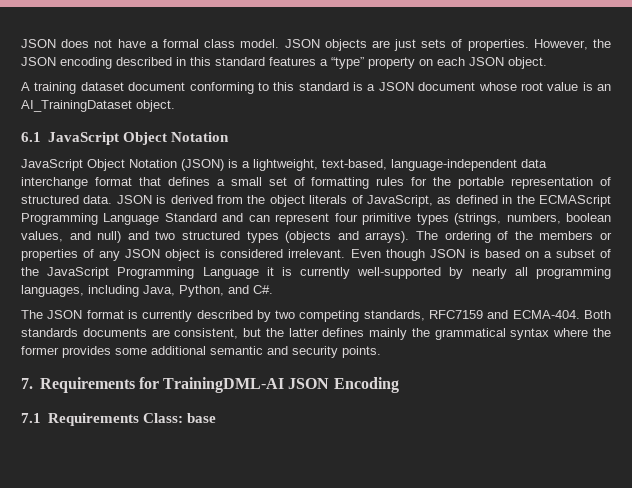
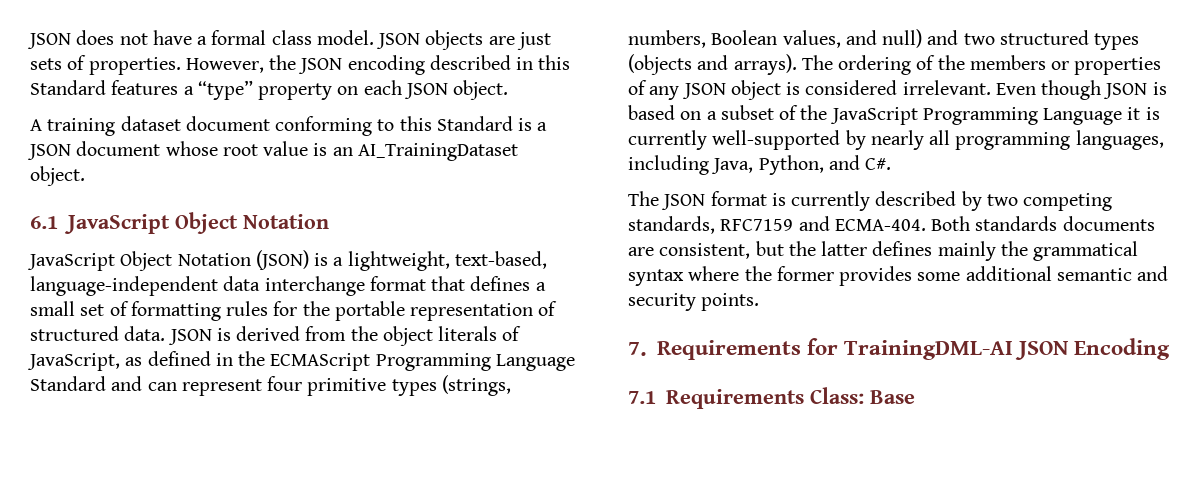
- However, the JSON encoding described in this standard features a “type” property on each JSON object.
+ However, the JSON encoding described in this Standard features a “type” property on each JSON object.
- A training dataset document conforming to this standard is a JSON document whose root value is an AI_TrainingDataset object.
+ A training dataset document conforming to this Standard is a JSON document whose root value is an AI_TrainingDataset object.
- JSON is derived from the object literals of JavaScript, as defined in the ECMAScript Programming Language Standard and can represent four primitive types (strings, numbers, boolean values, and null) and two structured types (objects and arrays).
+ JSON is derived from the object literals of JavaScript, as defined in the ECMAScript Programming Language Standard and can represent four primitive types (strings, numbers, Boolean values, and null) and two structured types (objects and arrays).
- 7.1 Requirements Class: base
+ 7.1 Requirements Class: Base

